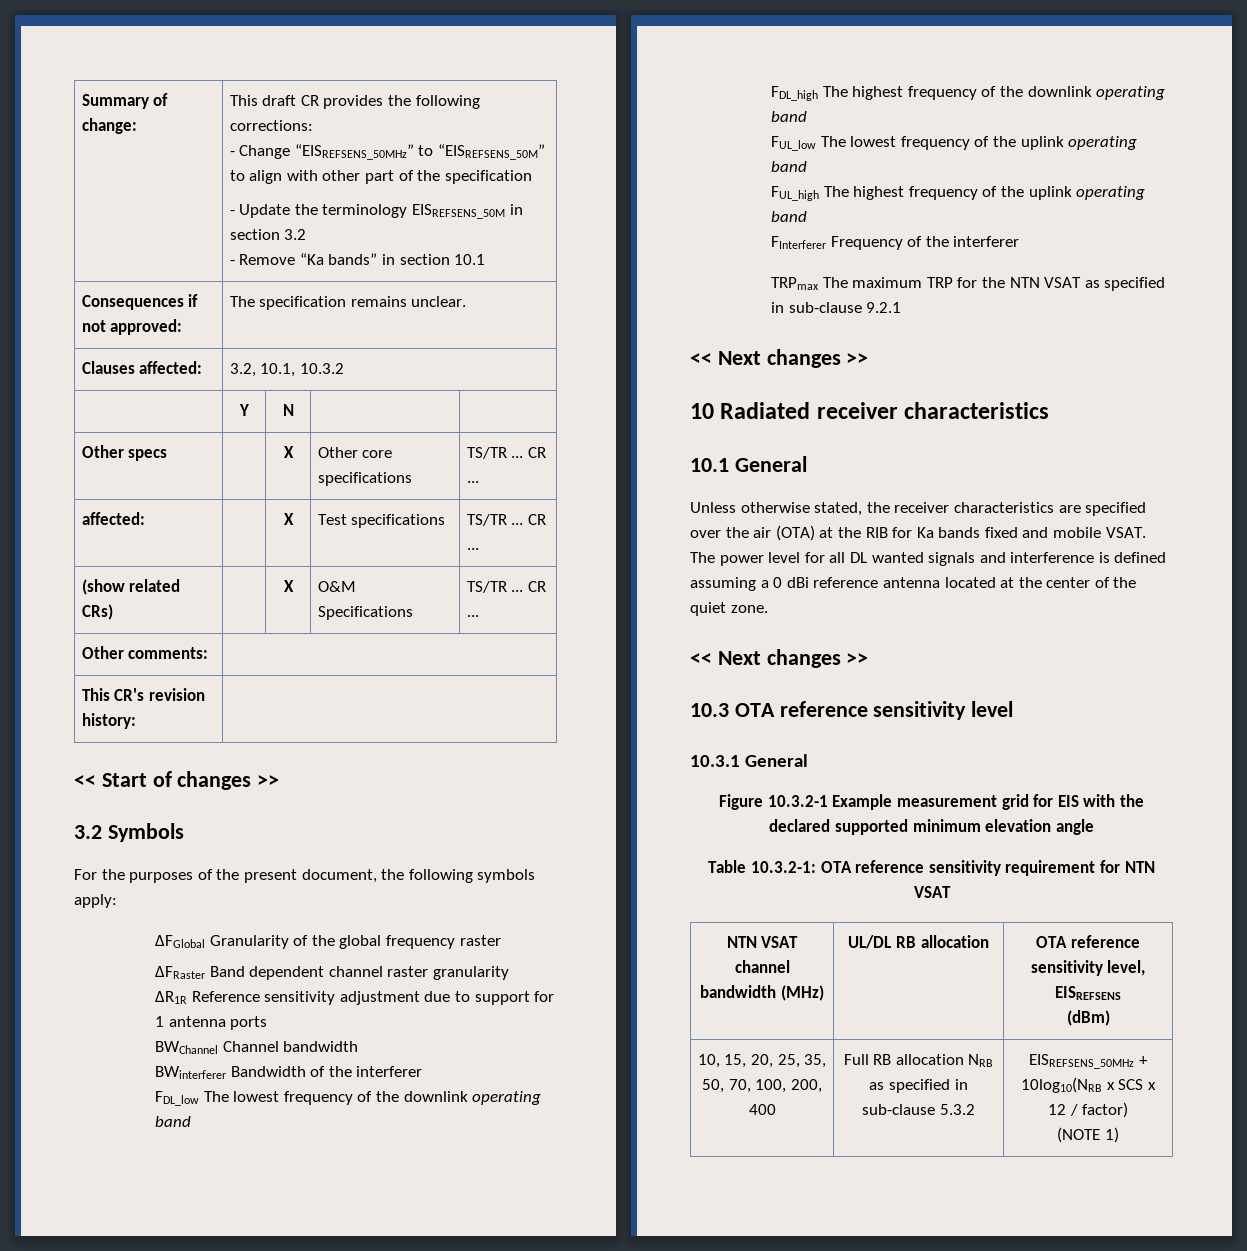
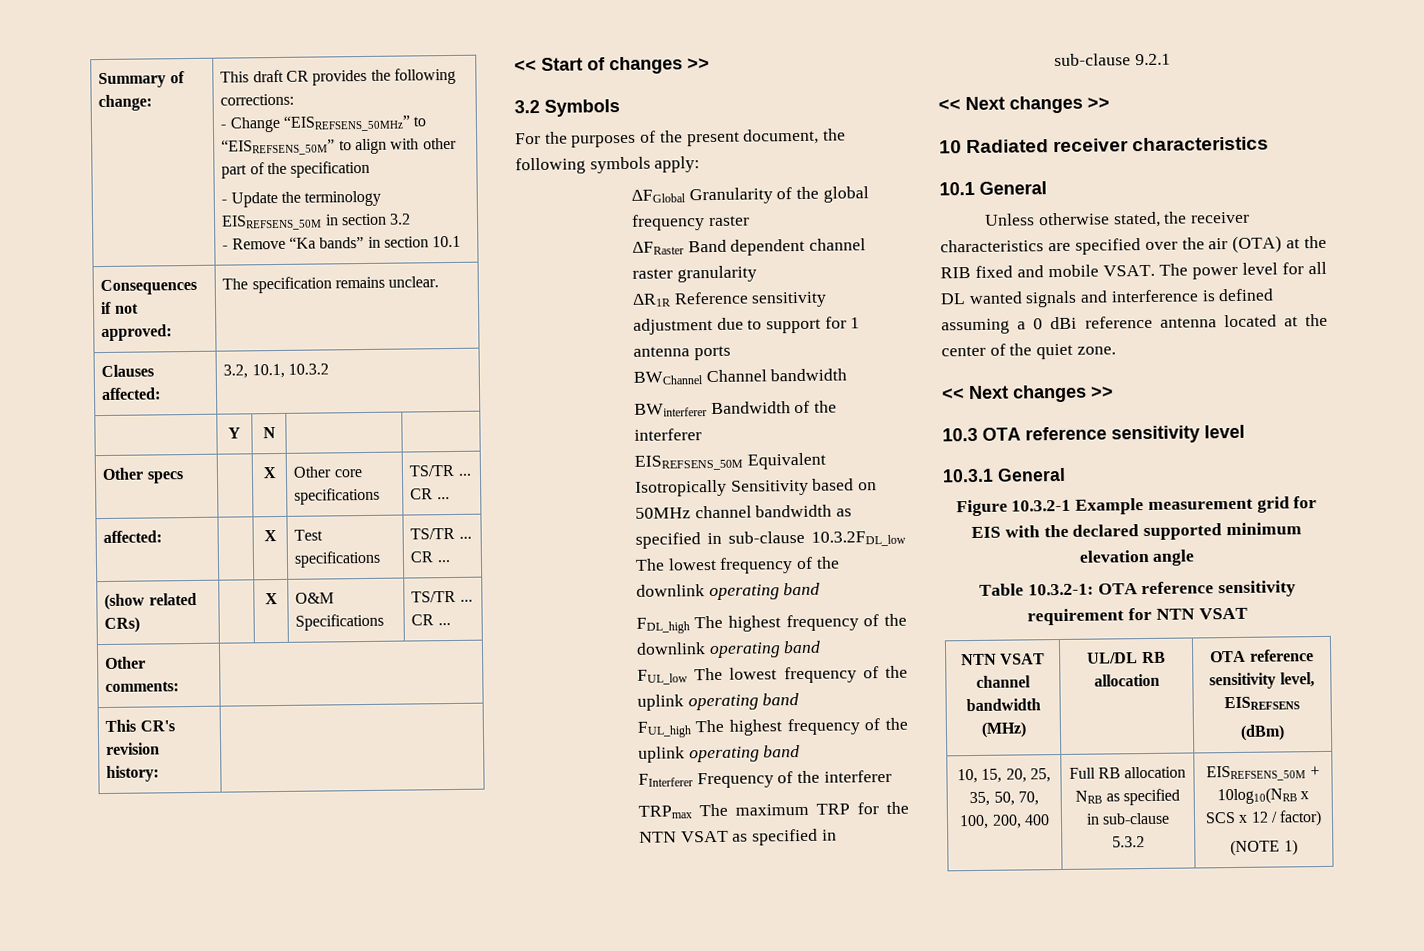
- FDL_low The lowest frequency of the downlink operating band
+ EISREFSENS_50M Equivalent Isotropically Sensitivity based on 50MHz channel bandwidth as specified in sub-clause 10.3.2FDL_low The lowest frequency of the downlink operating band
- Unless otherwise stated, the receiver characteristics are specified over the air (OTA) at the RIB for Ka bands fixed and mobile VSAT.
+ Unless otherwise stated, the receiver characteristics are specified over the air (OTA) at the RIB fixed and mobile VSAT.
- 10, 15, 20, 25, 35, 50, 70, 100, 200, 400 | Full RB allocation NRB as specified in sub-clause 5.3.2 | EISREFSENS_50MHz + 10log10(NRB x SCS x 12 / factor)
+ 10, 15, 20, 25, 35, 50, 70, 100, 200, 400 | Full RB allocation NRB as specified in sub-clause 5.3.2 | EISREFSENS_50M + 10log10(NRB x SCS x 12 / factor)

